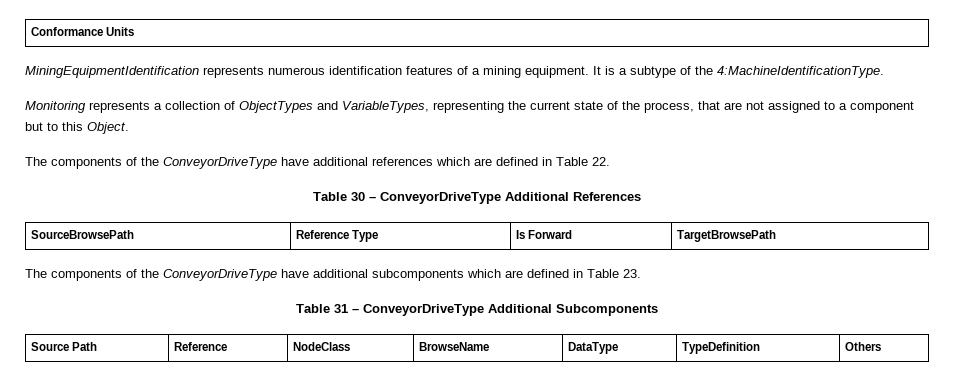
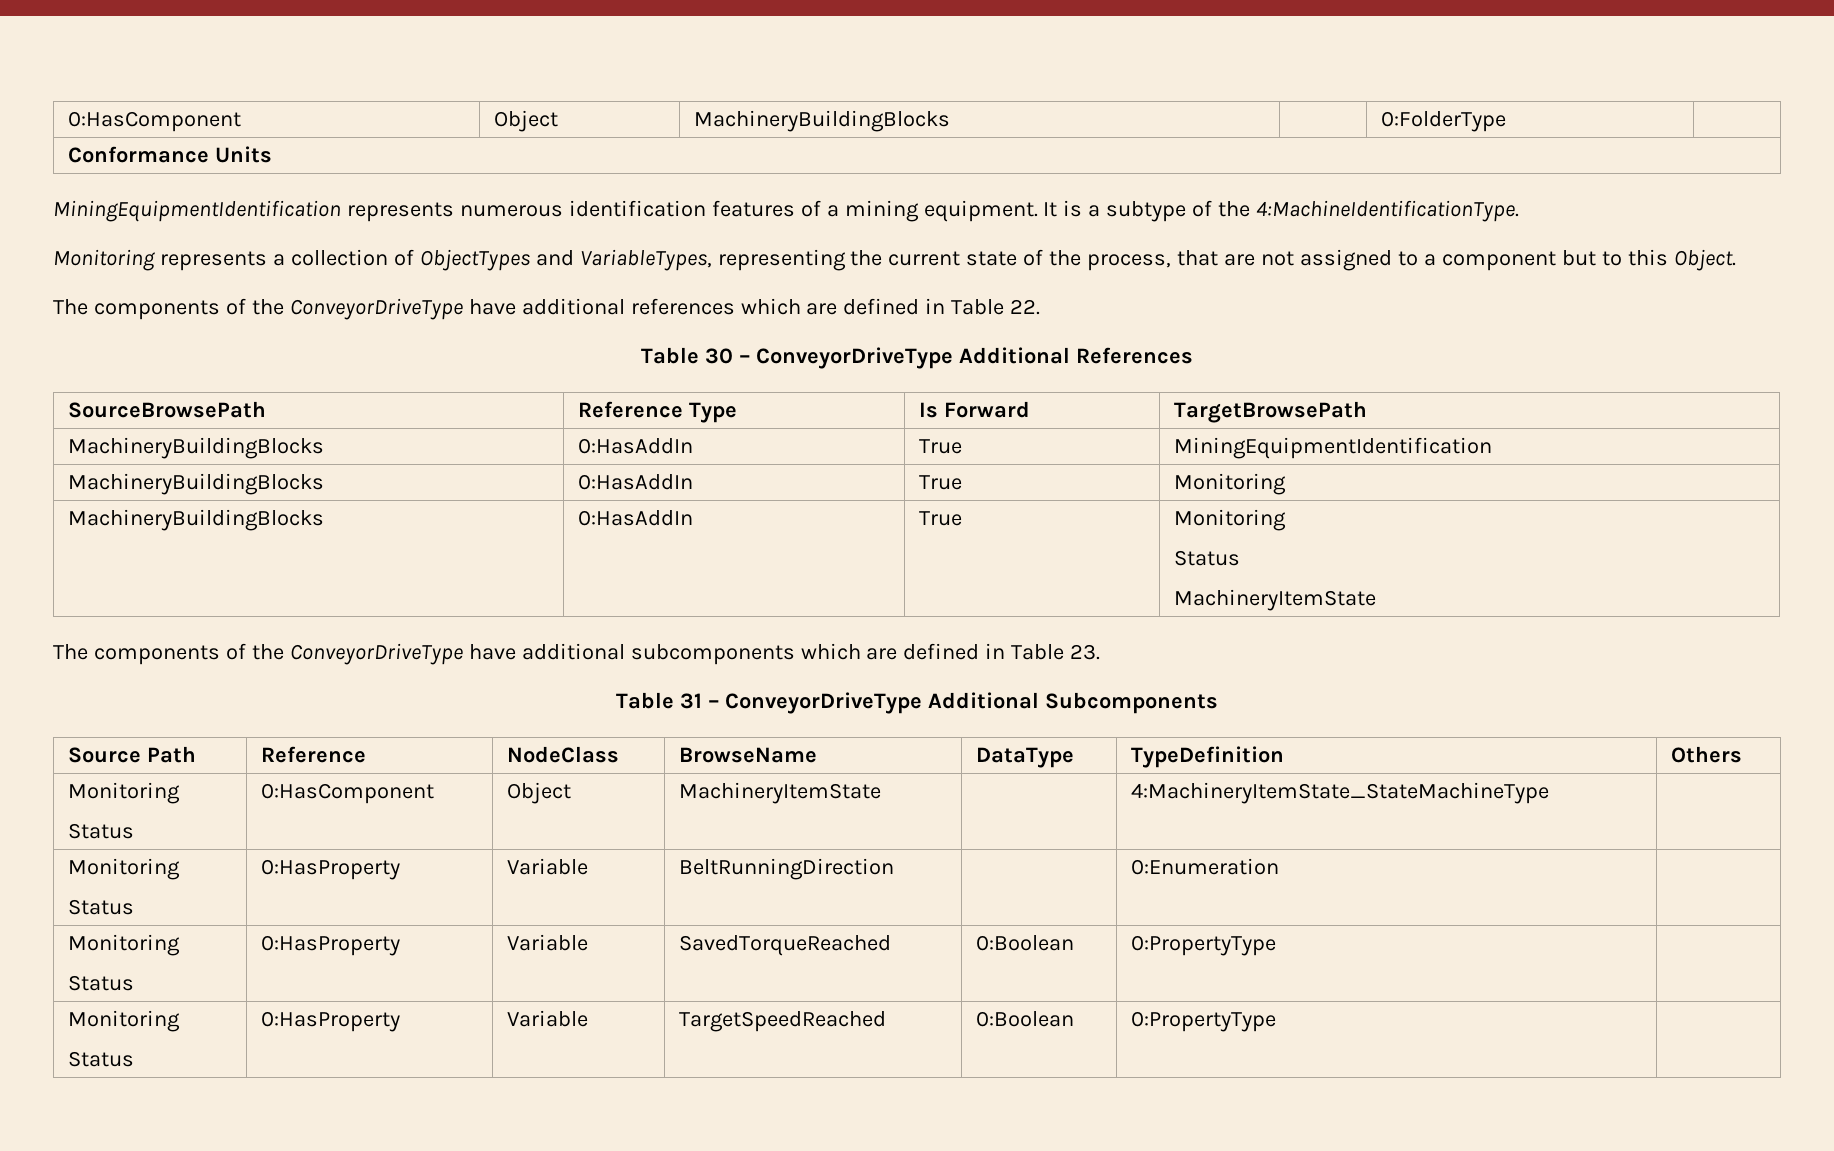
+ 0:HasComponent | Object | MachineryBuildingBlocks | | 0:FolderType |
+ MachineryBuildingBlocks | 0:HasAddIn | True | MiningEquipmentIdentification
+ MachineryBuildingBlocks | 0:HasAddIn | True | Monitoring
+ MachineryBuildingBlocks | 0:HasAddIn | True | Monitoring
+ Status
+ MachineryItemState
  Source Path | Reference | NodeClass | BrowseName | DataType | TypeDefinition | Others
+ Monitoring
+ Status | 0:HasComponent | Object | MachineryItemState | | 4:MachineryItemState_StateMachineType |
+ Monitoring
+ Status | 0:HasProperty | Variable | BeltRunningDirection | | 0:Enumeration |
+ Monitoring
+ Status | 0:HasProperty | Variable | SavedTorqueReached | 0:Boolean | 0:PropertyType |
+ Monitoring
+ Status | 0:HasProperty | Variable | TargetSpeedReached | 0:Boolean | 0:PropertyType |

